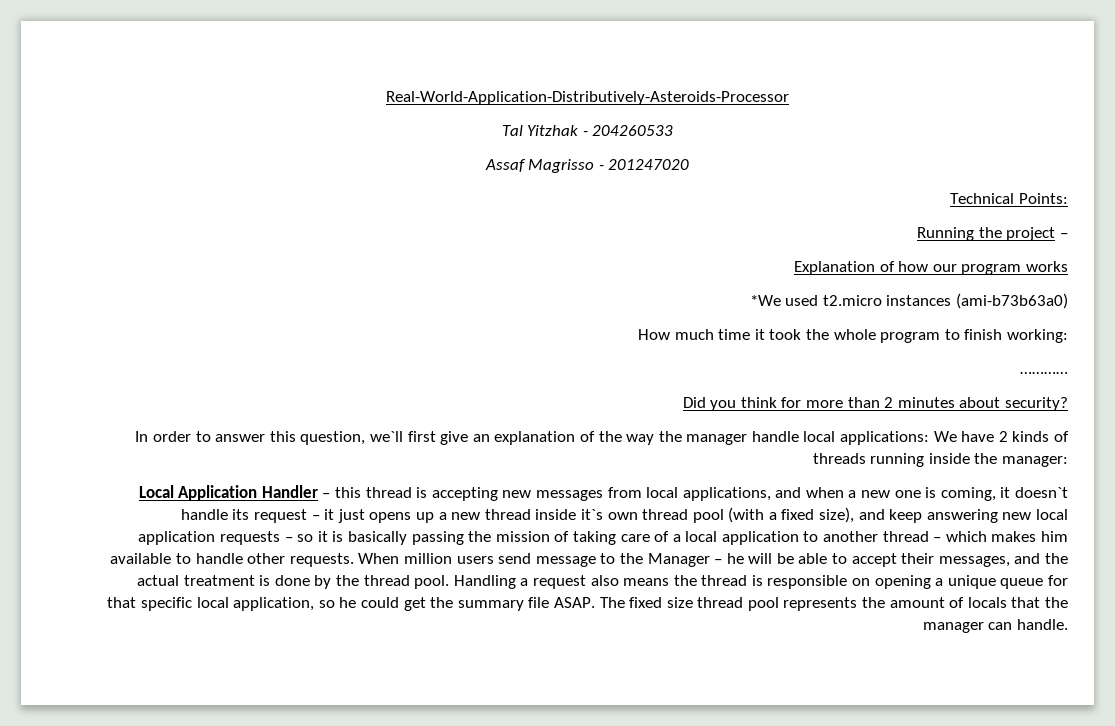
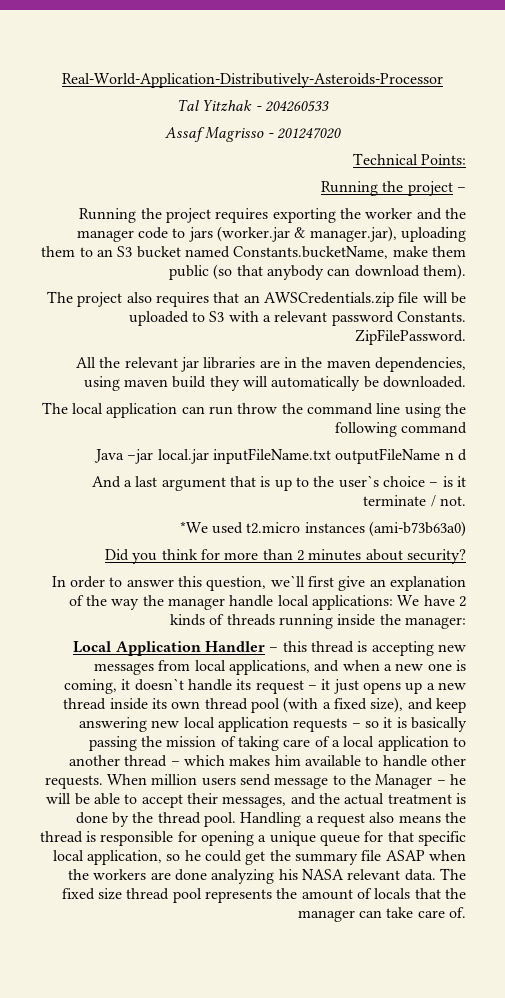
- Explanation of how our program works
+ Running the project requires exporting the worker and the manager code to jars (worker.jar & manager.jar), uploading them to an S3 bucket named Constants.bucketName, make them public (so that anybody can download them).
+ The project also requires that an AWSCredentials.zip file will be uploaded to S3 with a relevant password Constants. ZipFilePassword.
+ All the relevant jar libraries are in the maven dependencies, using maven build they will automatically be downloaded.
+ The local application can run throw the command line using the following command
+ Java –jar local.jar inputFileName.txt outputFileName n d
+ And a last argument that is up to the user`s choice – is it terminate / not.
- How much time it took the whole program to finish working:
- …………
- Local Application Handler – this thread is accepting new messages from local applications, and when a new one is coming, it doesn`t handle its request – it just opens up a new thread inside it`s own thread pool (with a fixed size), and keep answering new local application requests – so it is basically passing the mission of taking care of a local application to another thread – which makes him available to handle other requests.
+ Local Application Handler – this thread is accepting new messages from local applications, and when a new one is coming, it doesn`t handle its request – it just opens up a new thread inside its own thread pool (with a fixed size), and keep answering new local application requests – so it is basically passing the mission of taking care of a local application to another thread – which makes him available to handle other requests.
- Handling a request also means the thread is responsible on opening a unique queue for that specific local application, so he could get the summary file ASAP.
+ Handling a request also means the thread is responsible for opening a unique queue for that specific local application, so he could get the summary file ASAP when the workers are done analyzing his NASA relevant data.
- The fixed size thread pool represents the amount of locals that the manager can handle.
+ The fixed size thread pool represents the amount of locals that the manager can take care of.

